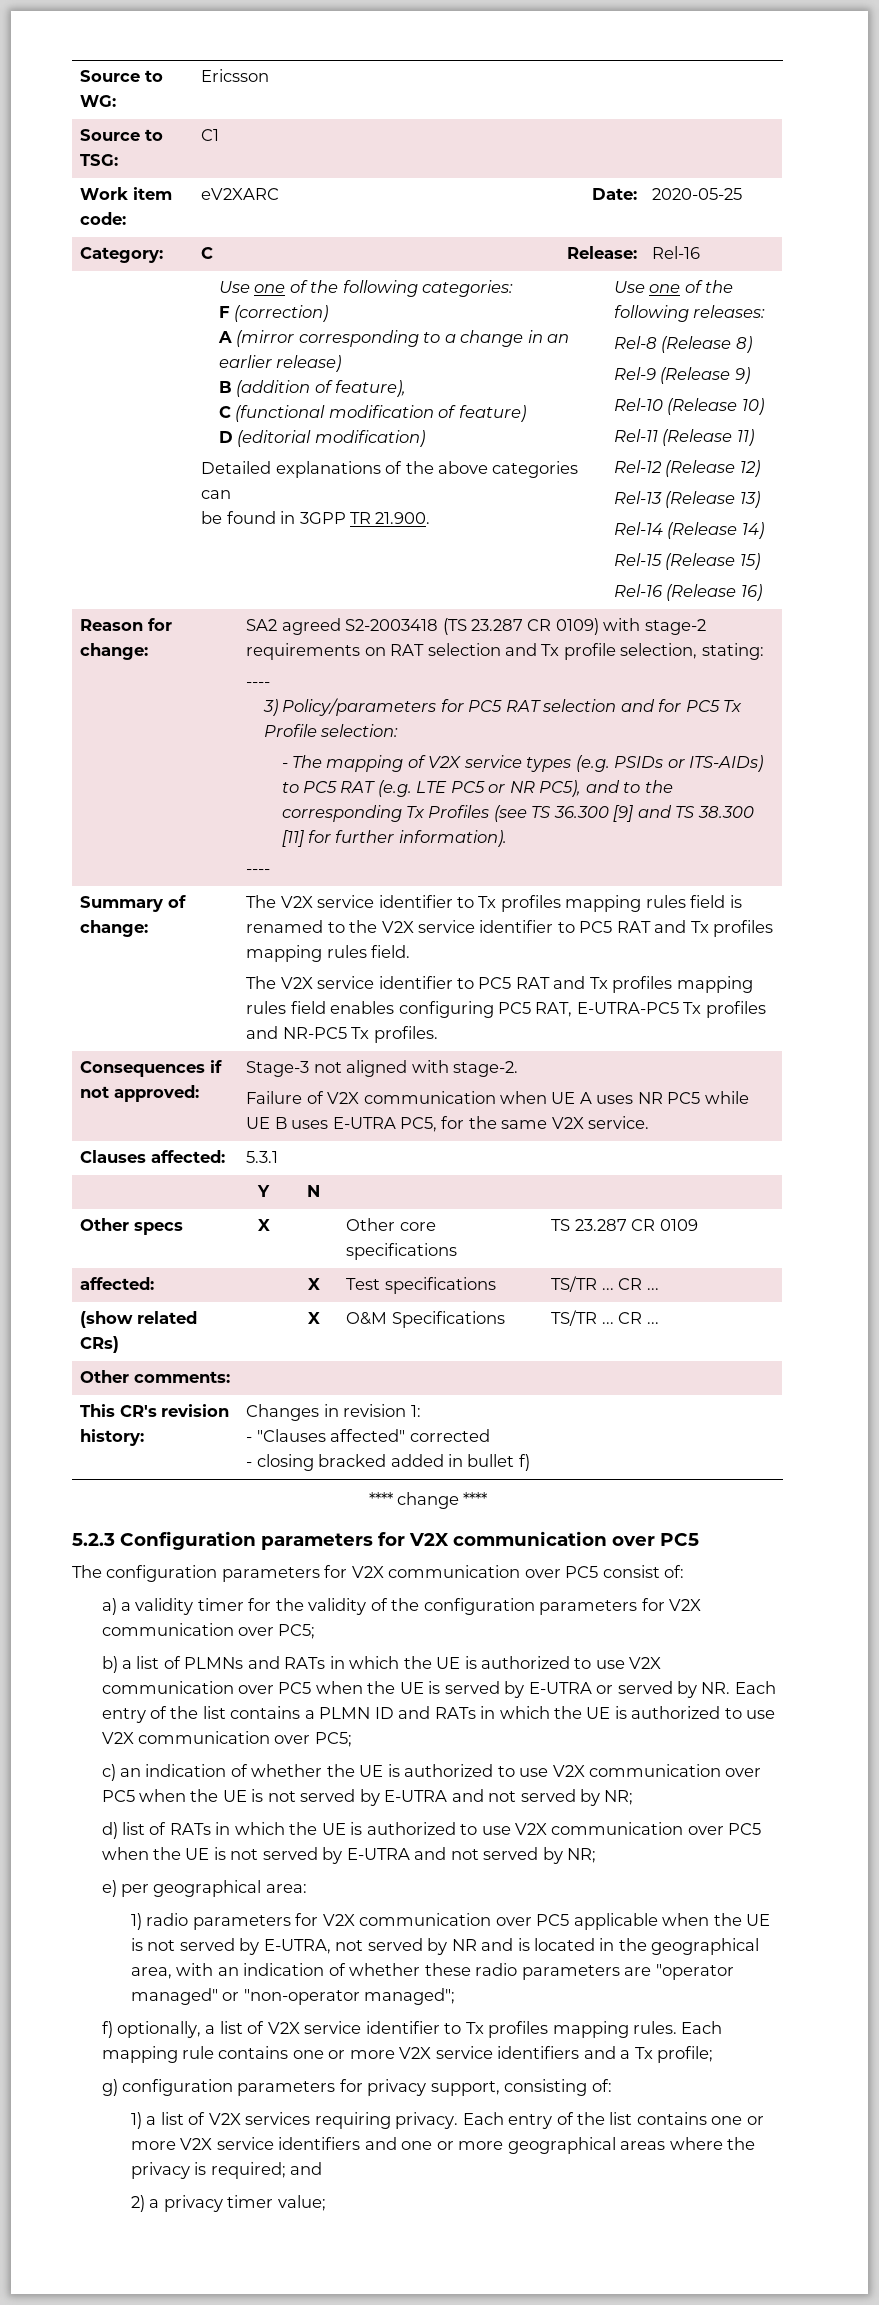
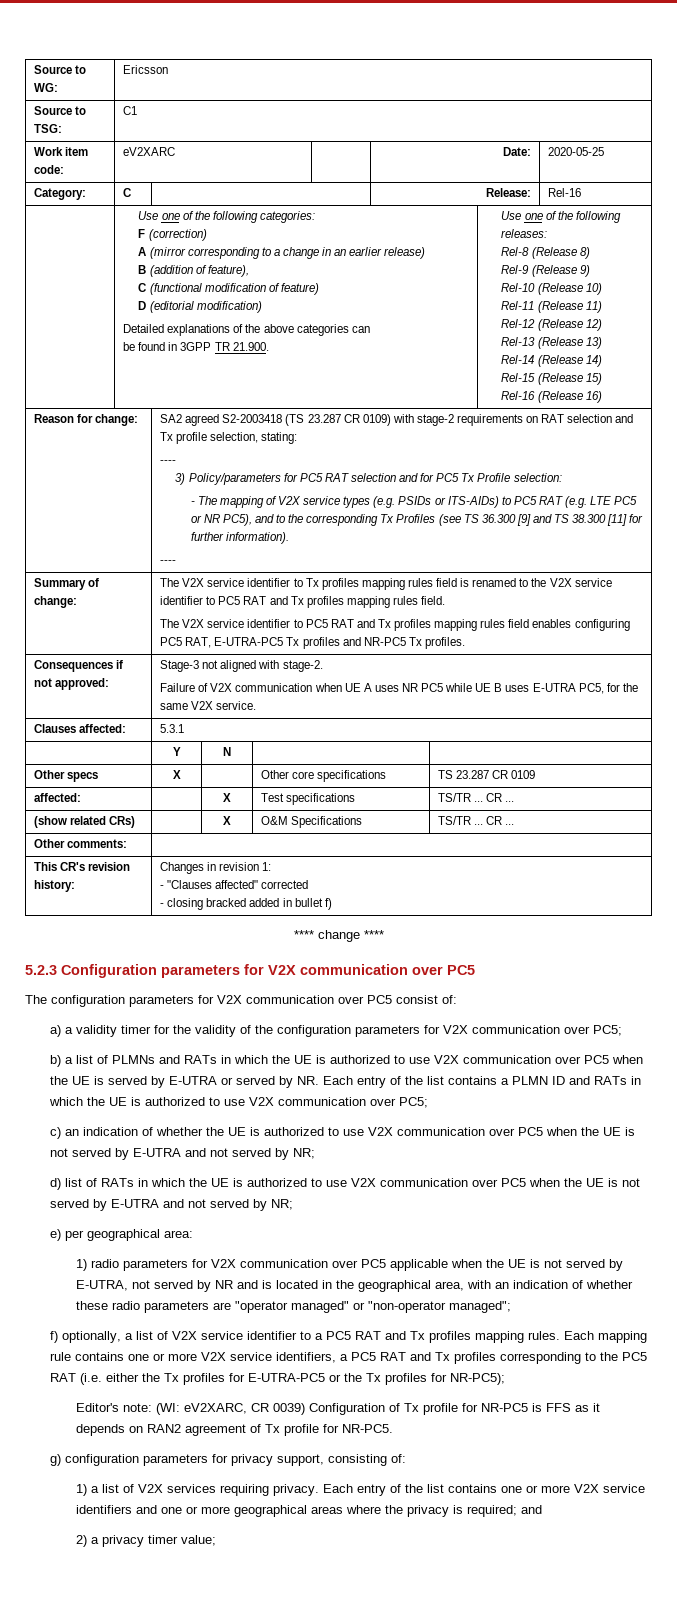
- f) optionally, a list of V2X service identifier to Tx profiles mapping rules.
+ f) optionally, a list of V2X service identifier to a PC5 RAT and Tx profiles mapping rules.
- Each mapping rule contains one or more V2X service identifiers and a Tx profile;
+ Each mapping rule contains one or more V2X service identifiers, a PC5 RAT and Tx profiles corresponding to the PC5 RAT (i.e. either the Tx profiles for E-UTRA-PC5 or the Tx profiles for NR-PC5);
+ Editor's note: (WI: eV2XARC, CR 0039) Configuration of Tx profile for NR-PC5 is FFS as it depends on RAN2 agreement of Tx profile for NR-PC5.

